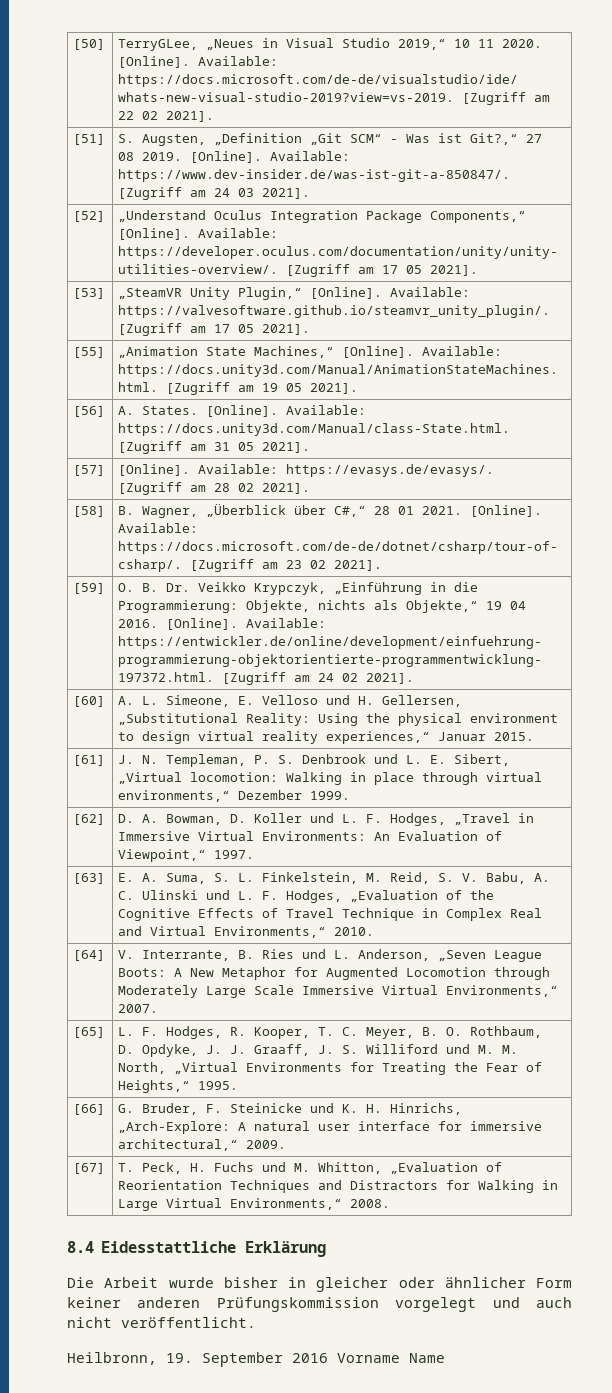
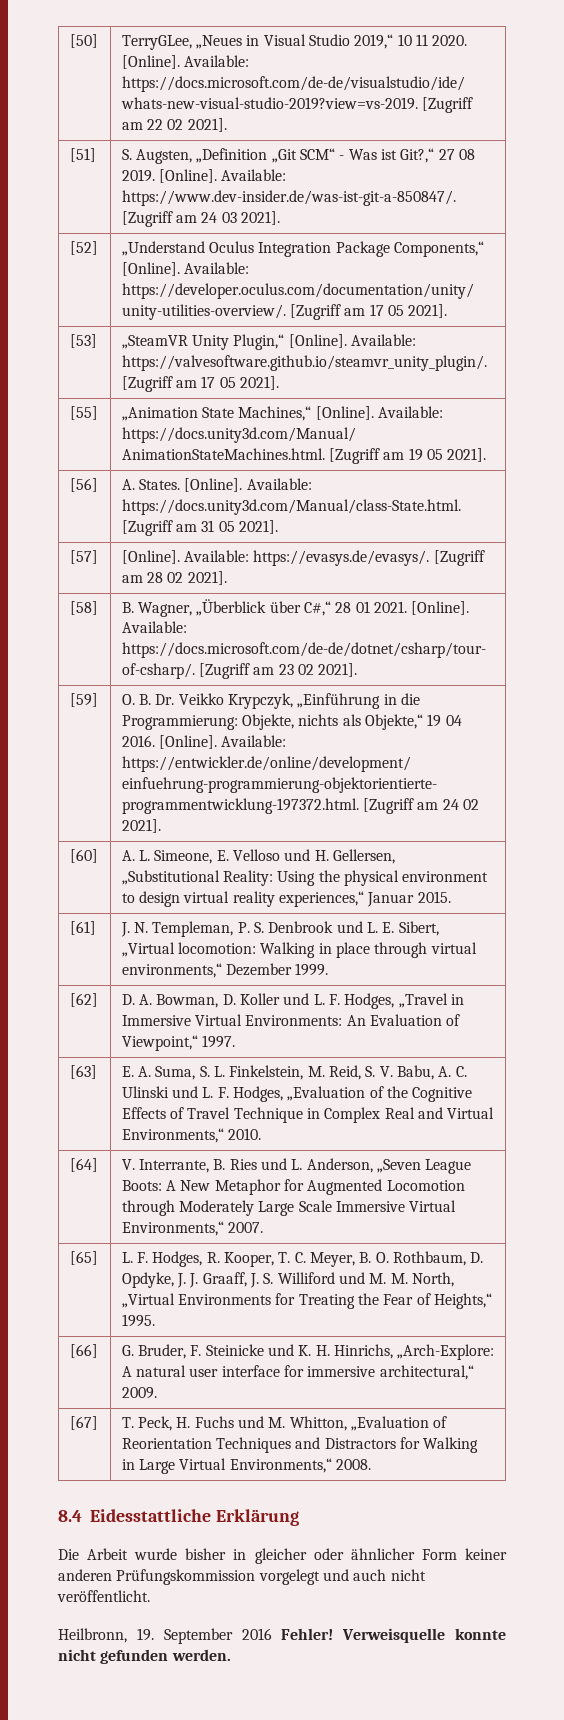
- Heilbronn, 19. September 2016 Vorname Name
+ Heilbronn, 19. September 2016 Fehler! Verweisquelle konnte nicht gefunden werden.

